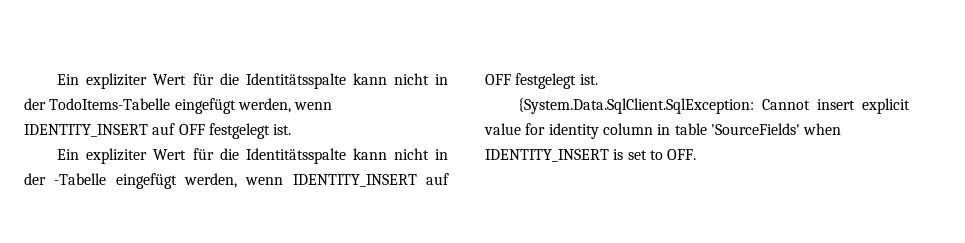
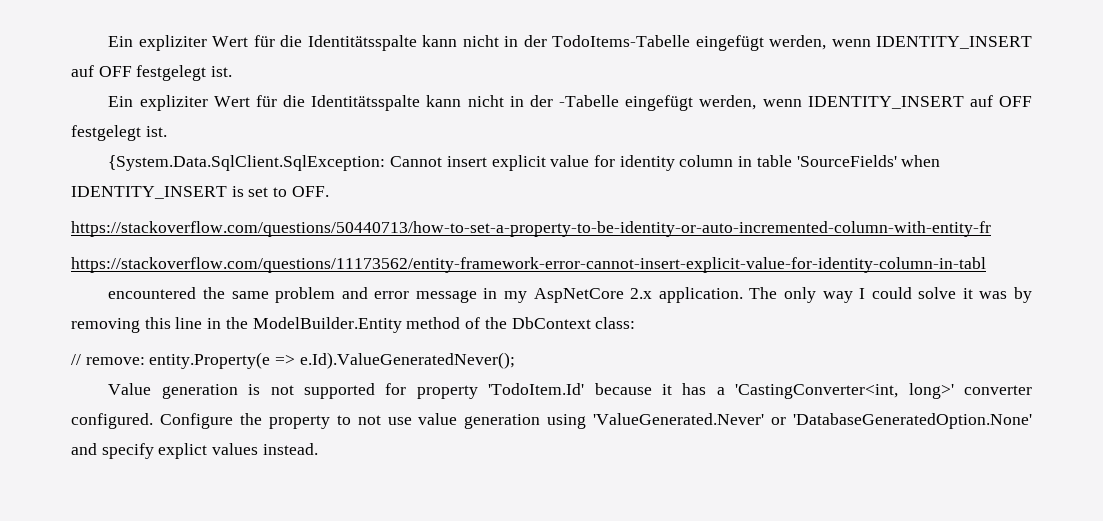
+ https://stackoverflow.com/questions/50440713/how-to-set-a-property-to-be-identity-or-auto-incremented-column-with-entity-fr
+ https://stackoverflow.com/questions/11173562/entity-framework-error-cannot-insert-explicit-value-for-identity-column-in-tabl
+ encountered the same problem and error message in my AspNetCore 2.x application. The only way I could solve it was by removing this line in the ModelBuilder.Entity method of the DbContext class:
+ // remove: entity.Property(e => e.Id).ValueGeneratedNever();
+ Value generation is not supported for property 'TodoItem.Id' because it has a 'CastingConverter<int, long>' converter configured. Configure the property to not use value generation using 'ValueGenerated.Never' or 'DatabaseGeneratedOption.None' and specify explict values instead.

